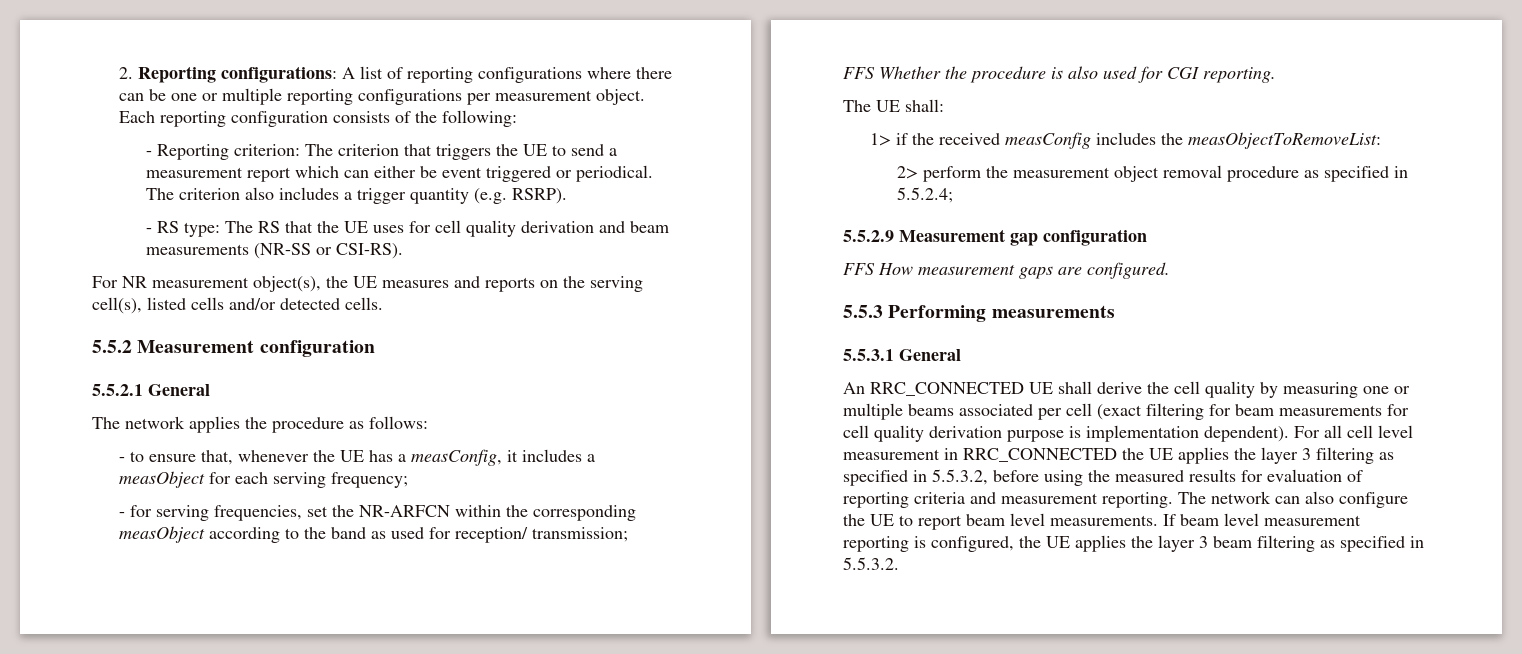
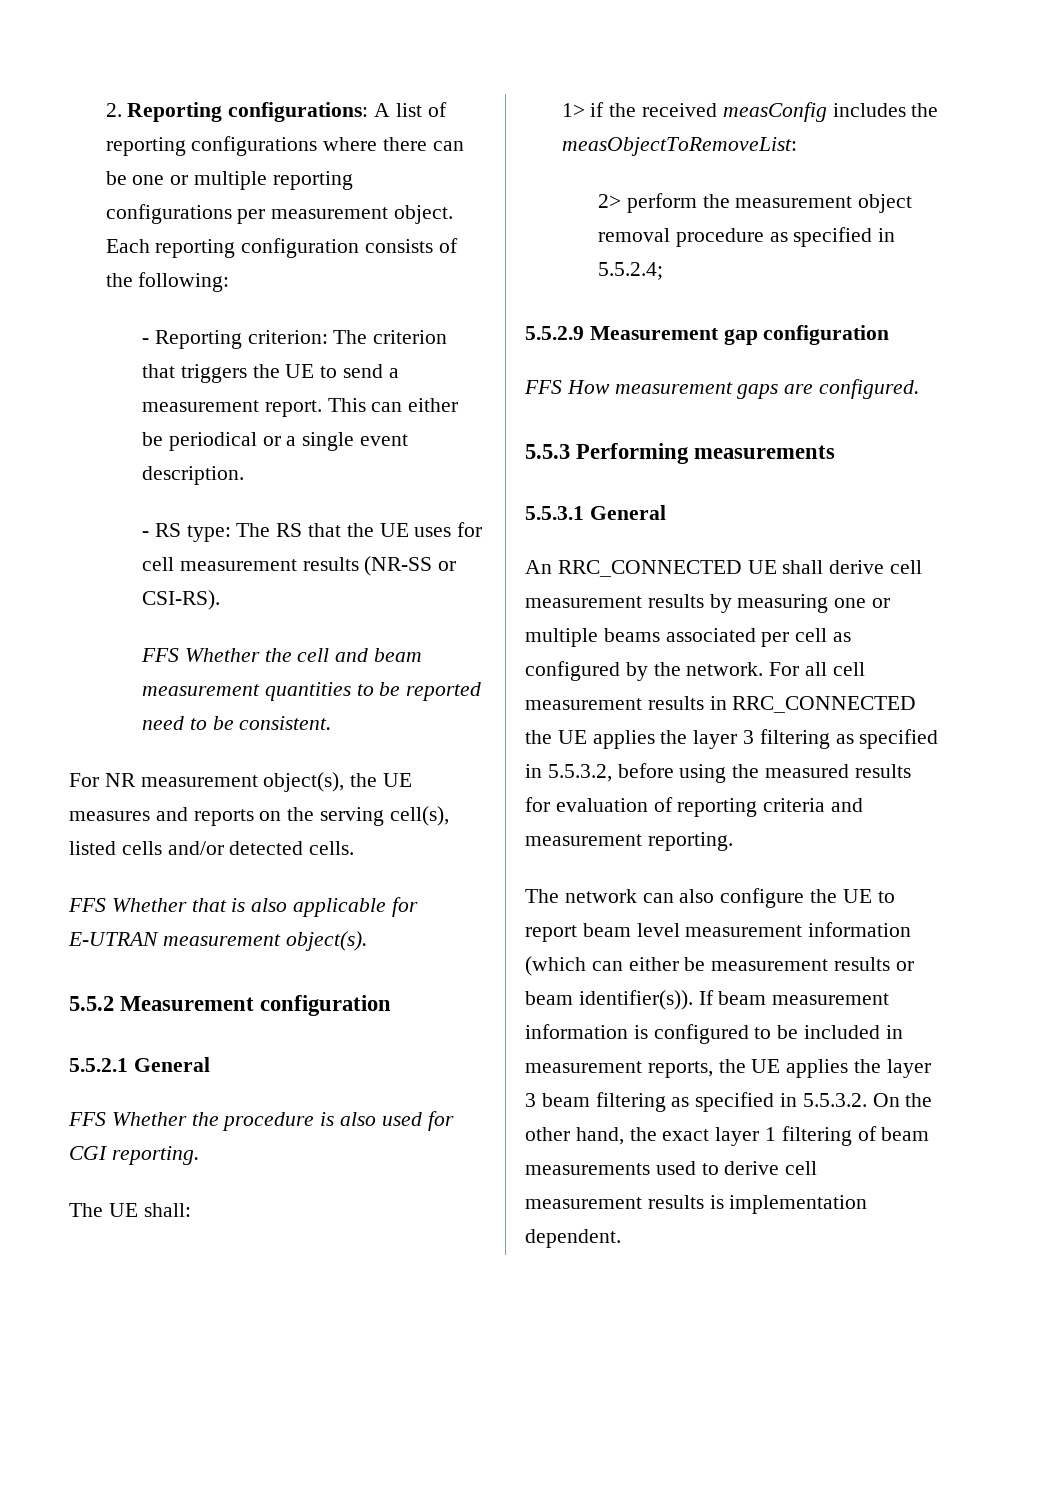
- - Reporting criterion: The criterion that triggers the UE to send a measurement report which can either be event triggered or periodical. The criterion also includes a trigger quantity (e.g. RSRP).
+ - Reporting criterion: The criterion that triggers the UE to send a measurement report. This can either be periodical or a single event description.
- - RS type: The RS that the UE uses for cell quality derivation and beam measurements (NR-SS or CSI-RS).
+ - RS type: The RS that the UE uses for cell measurement results (NR-SS or CSI-RS).
+ FFS Whether the cell and beam measurement quantities to be reported need to be consistent.
+ FFS Whether that is also applicable for E-UTRAN measurement object(s).
- The network applies the procedure as follows:
- - to ensure that, whenever the UE has a measConfig, it includes a measObject for each serving frequency;
- - for serving frequencies, set the NR-ARFCN within the corresponding measObject according to the band as used for reception/ transmission;
- An RRC_CONNECTED UE shall derive the cell quality by measuring one or multiple beams associated per cell (exact filtering for beam measurements for cell quality derivation purpose is implementation dependent).
+ An RRC_CONNECTED UE shall derive cell measurement results by measuring one or multiple beams associated per cell as configured by the network.
- For all cell level measurement in RRC_CONNECTED the UE applies the layer 3 filtering as specified in 5.5.3.2, before using the measured results for evaluation of reporting criteria and measurement reporting. The network can also configure the UE to report beam level measurements. If beam level measurement reporting is configured, the UE applies the layer 3 beam filtering as specified in 5.5.3.2.
+ For all cell measurement results in RRC_CONNECTED the UE applies the layer 3 filtering as specified in 5.5.3.2, before using the measured results for evaluation of reporting criteria and measurement reporting.
+ The network can also configure the UE to report beam level measurement information (which can either be measurement results or beam identifier(s)). If beam measurement information is configured to be included in measurement reports, the UE applies the layer 3 beam filtering as specified in 5.5.3.2. On the other hand, the exact layer 1 filtering of beam measurements used to derive cell measurement results is implementation dependent.

